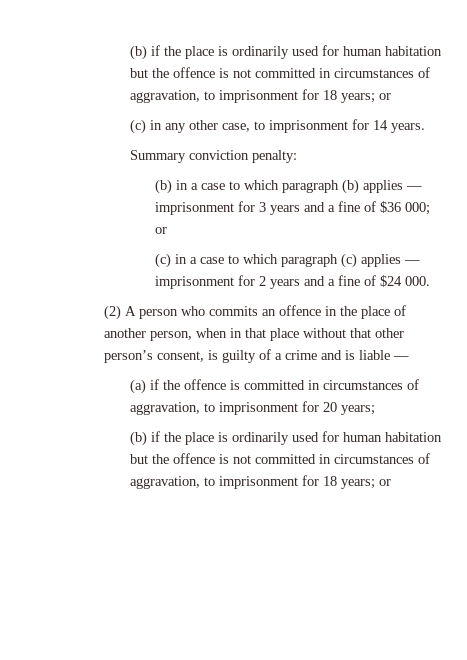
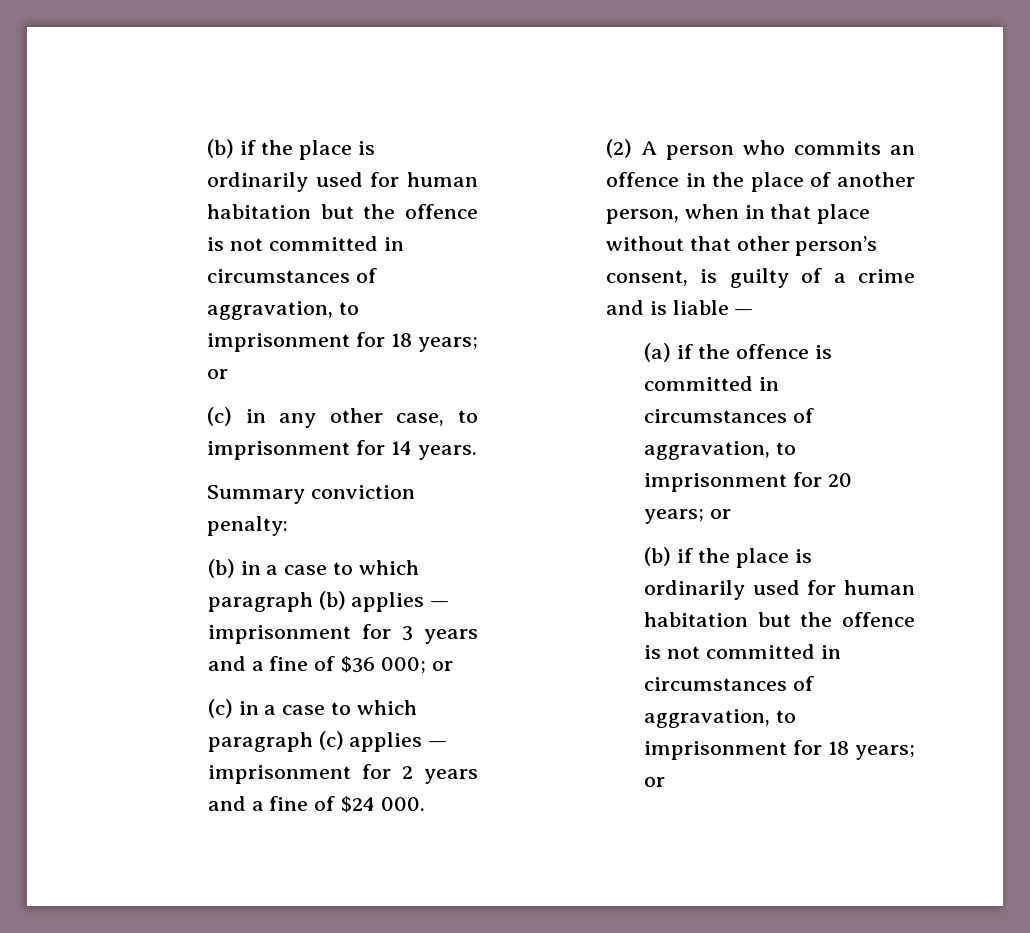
- (a) if the offence is committed in circumstances of aggravation, to imprisonment for 20 years;
+ (a) if the offence is committed in circumstances of aggravation, to imprisonment for 20 years; or

